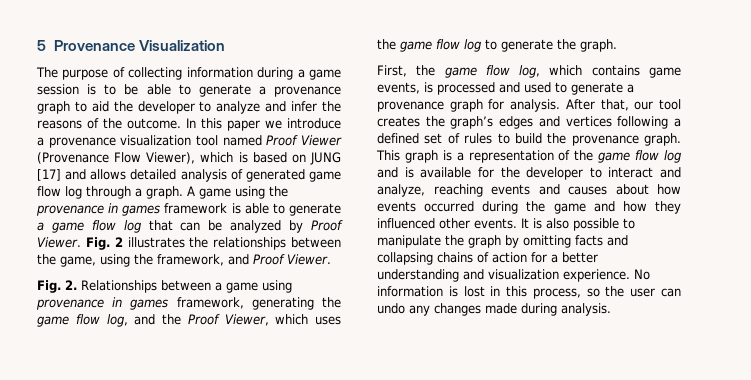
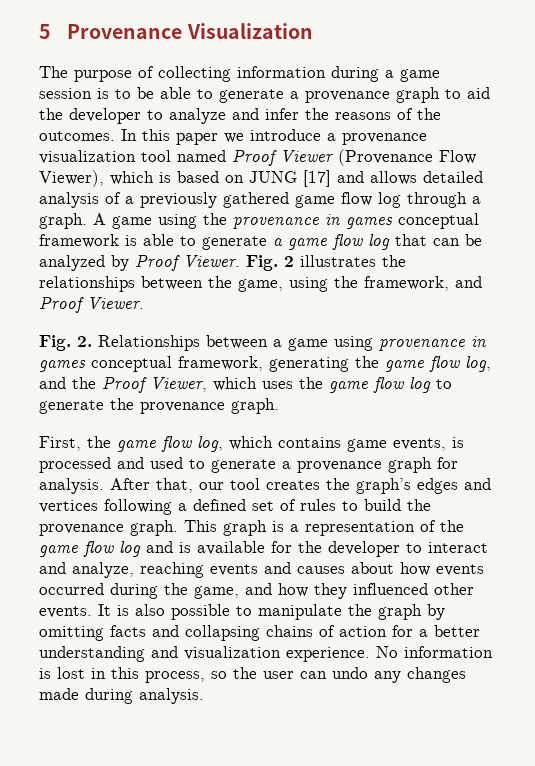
- The purpose of collecting information during a game session is to be able to generate a provenance graph to aid the developer to analyze and infer the reasons of the outcome.
+ The purpose of collecting information during a game session is to be able to generate a provenance graph to aid the developer to analyze and infer the reasons of the outcomes.
- In this paper we introduce a provenance visualization tool named Proof Viewer (Provenance Flow Viewer), which is based on JUNG [17] and allows detailed analysis of generated game flow log through a graph.
+ In this paper we introduce a provenance visualization tool named Proof Viewer (Provenance Flow Viewer), which is based on JUNG [17] and allows detailed analysis of a previously gathered game flow log through a graph.
- A game using the provenance in games framework is able to generate a game flow log that can be analyzed by Proof Viewer.
+ A game using the provenance in games conceptual framework is able to generate a game flow log that can be analyzed by Proof Viewer.
- Fig. 2. Relationships between a game using provenance in games framework, generating the game flow log, and the Proof Viewer, which uses the game flow log to generate the graph.
+ Fig. 2. Relationships between a game using provenance in games conceptual framework, generating the game flow log, and the Proof Viewer, which uses the game flow log to generate the provenance graph.
- This graph is a representation of the game flow log and is available for the developer to interact and analyze, reaching events and causes about how events occurred during the game and how they influenced other events.
+ This graph is a representation of the game flow log and is available for the developer to interact and analyze, reaching events and causes about how events occurred during the game, and how they influenced other events.

